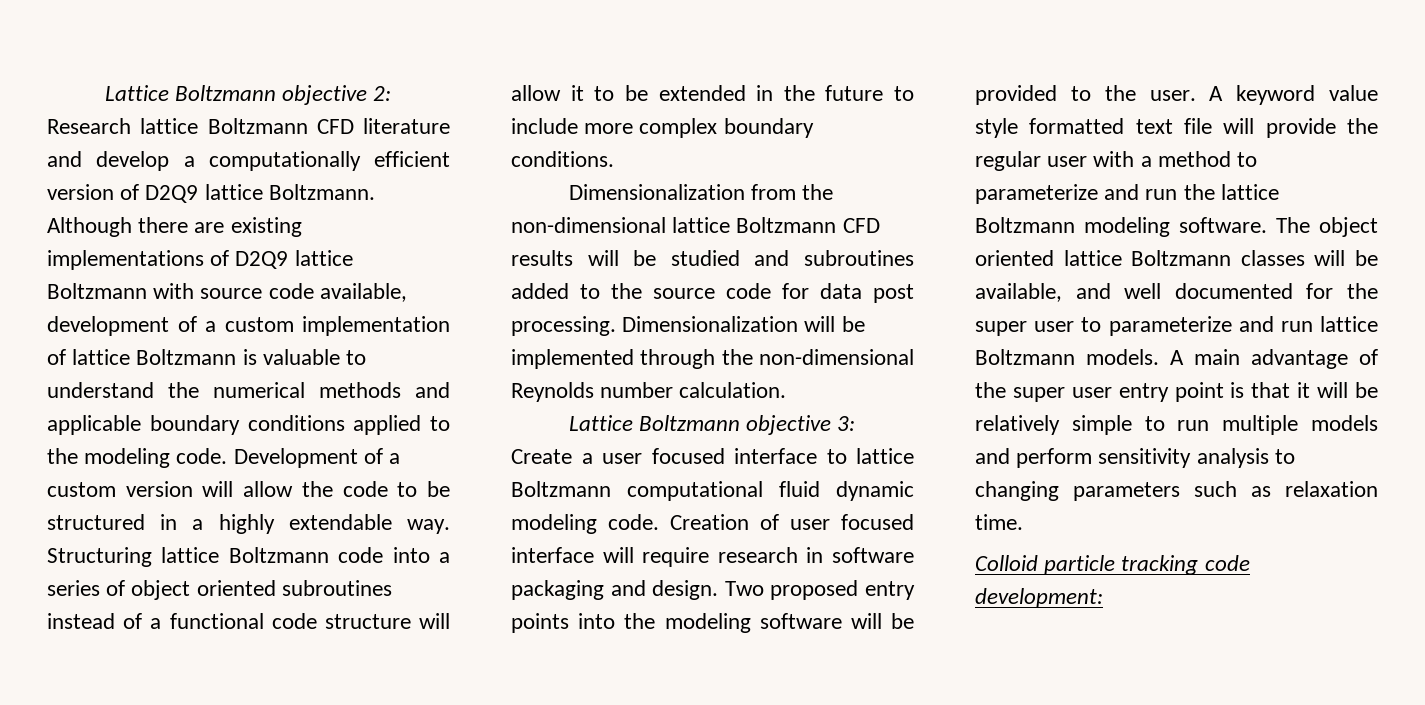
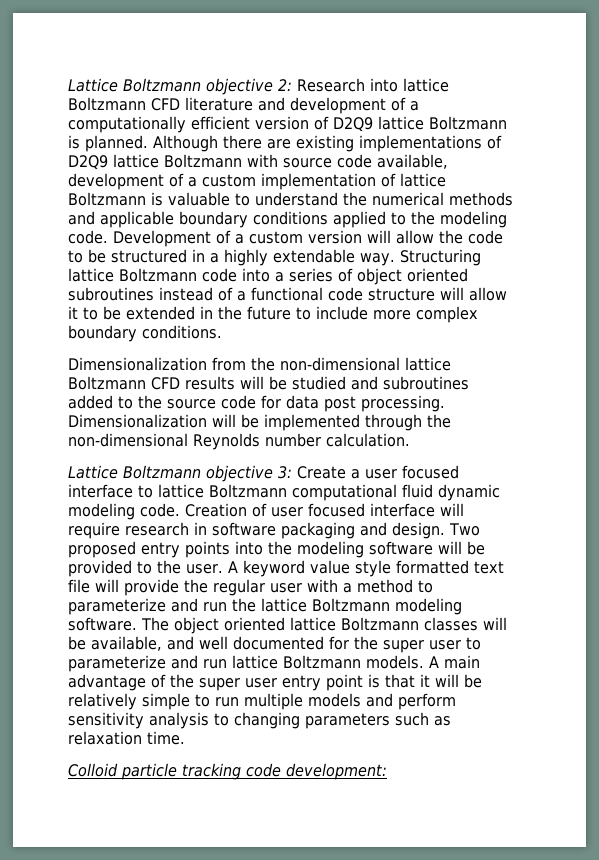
- Lattice Boltzmann objective 2: Research lattice Boltzmann CFD literature and develop a computationally efficient version of D2Q9 lattice Boltzmann.
+ Lattice Boltzmann objective 2: Research into lattice Boltzmann CFD literature and development of a computationally efficient version of D2Q9 lattice Boltzmann is planned.

